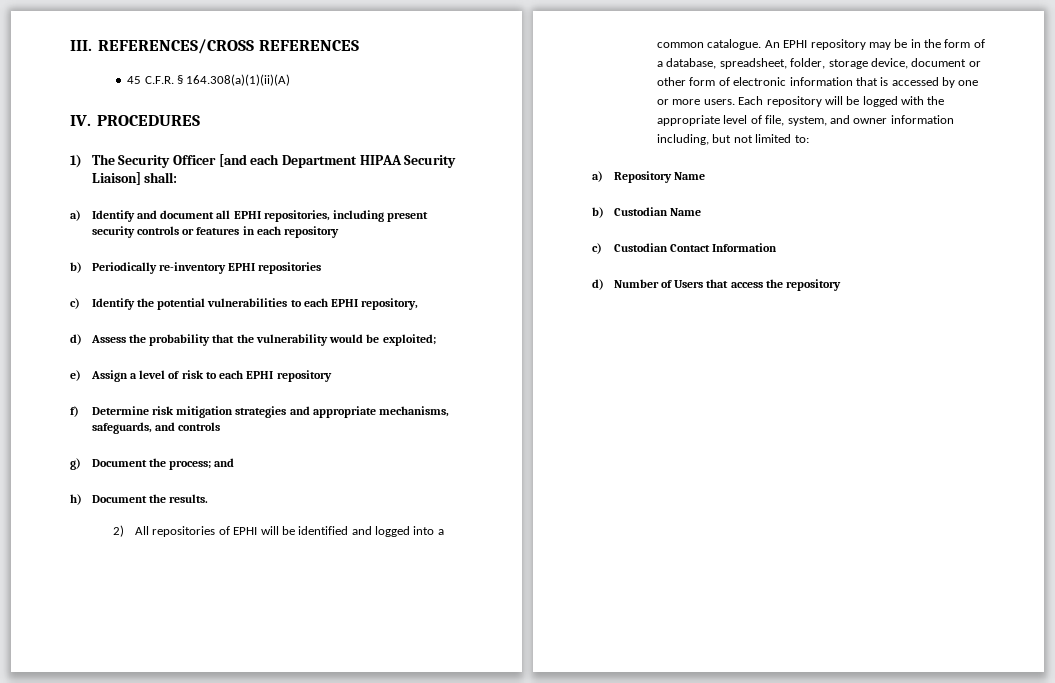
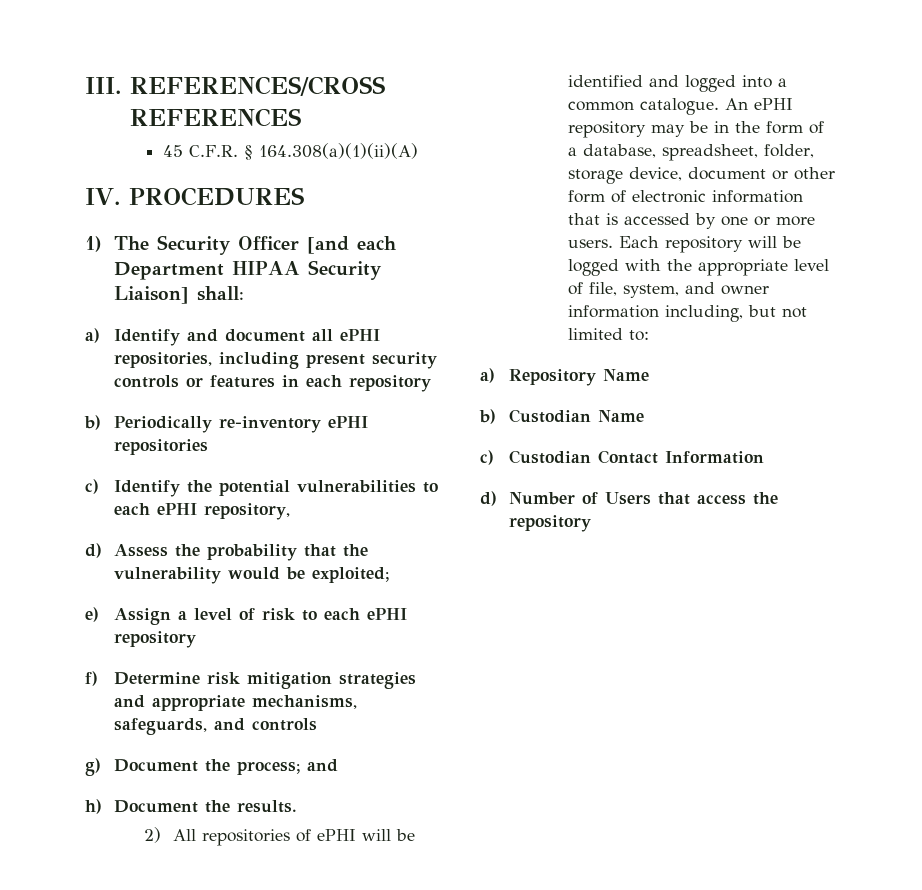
- a) Identify and document all EPHI repositories, including present security controls or features in each repository
+ a) Identify and document all ePHI repositories, including present security controls or features in each repository
- b) Periodically re-inventory EPHI repositories
+ b) Periodically re-inventory ePHI repositories
- c) Identify the potential vulnerabilities to each EPHI repository,
+ c) Identify the potential vulnerabilities to each ePHI repository,
- e) Assign a level of risk to each EPHI repository
+ e) Assign a level of risk to each ePHI repository
- 2) All repositories of EPHI will be identified and logged into a common catalogue.
+ 2) All repositories of ePHI will be identified and logged into a common catalogue.
- An EPHI repository may be in the form of a database, spreadsheet, folder, storage device, document or other form of electronic information that is accessed by one or more users.
+ An ePHI repository may be in the form of a database, spreadsheet, folder, storage device, document or other form of electronic information that is accessed by one or more users.

